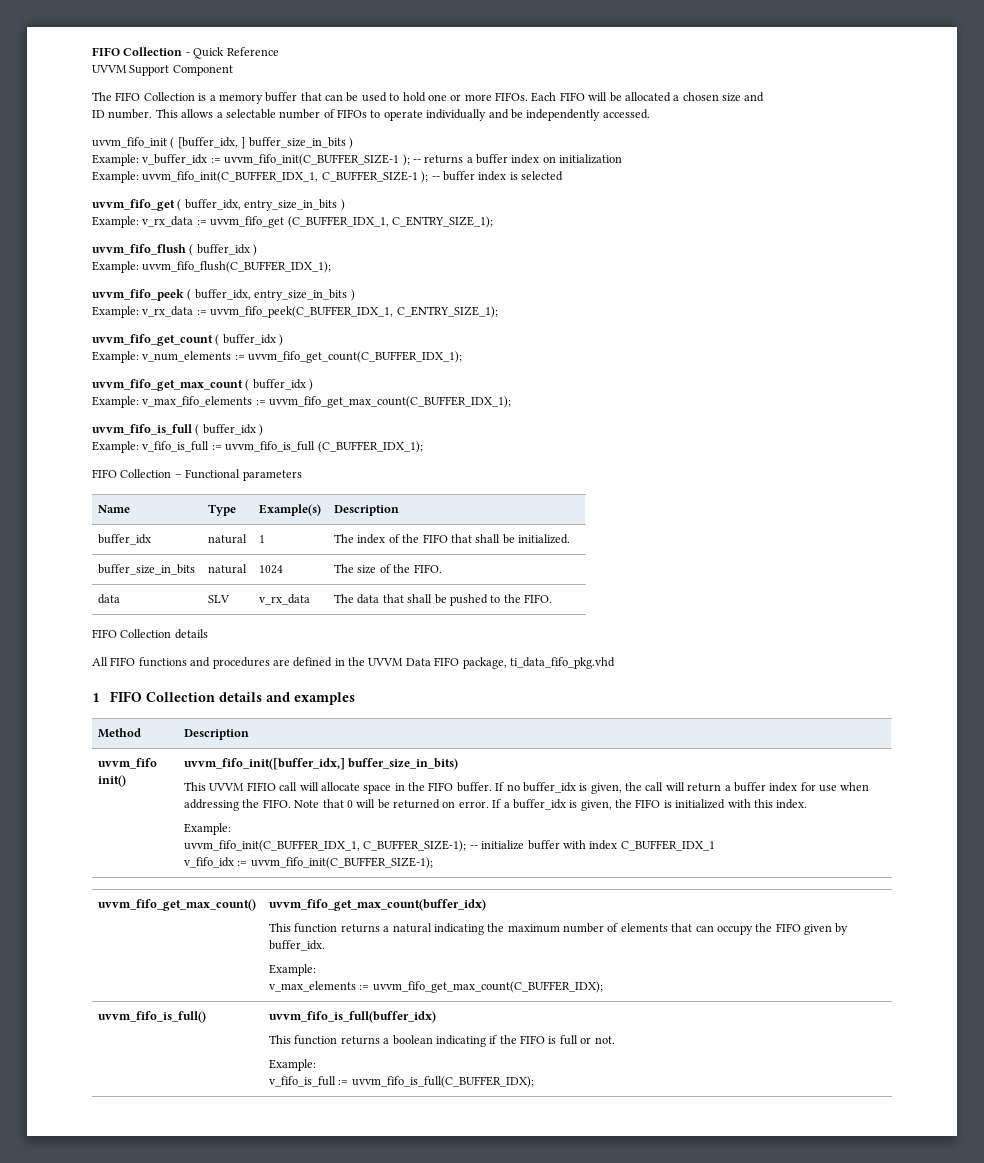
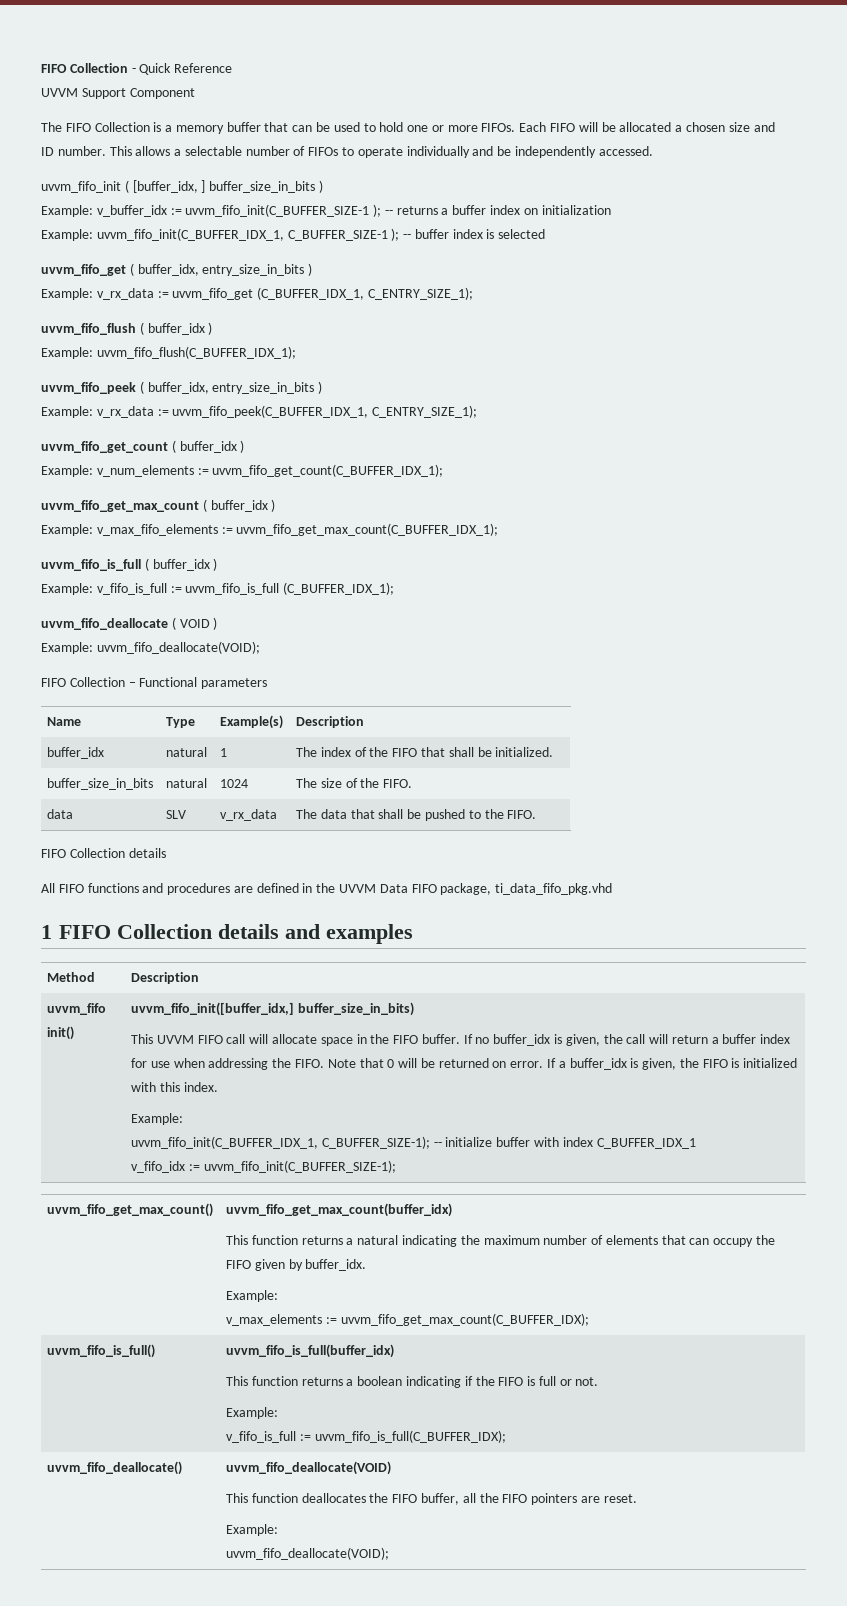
+ uvvm_fifo_deallocate ( VOID )
+ Example: uvvm_fifo_deallocate(VOID);
- This UVVM FIFIO call will allocate space in the FIFO buffer.
+ This UVVM FIFO call will allocate space in the FIFO buffer.
+ uvvm_fifo_deallocate() | uvvm_fifo_deallocate(VOID)
+ This function deallocates the FIFO buffer, all the FIFO pointers are reset.
+ Example:
+ uvvm_fifo_deallocate(VOID);

